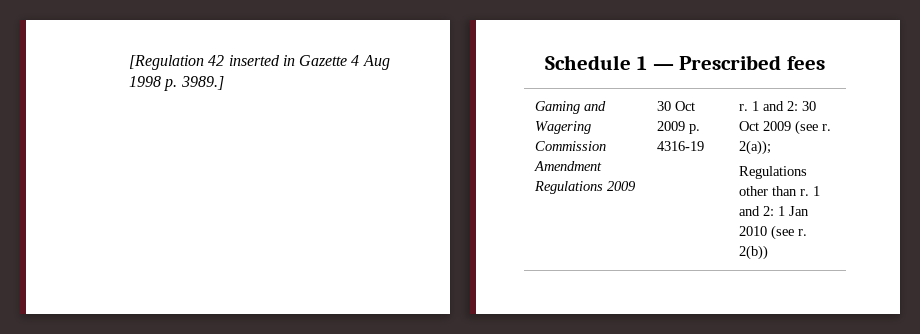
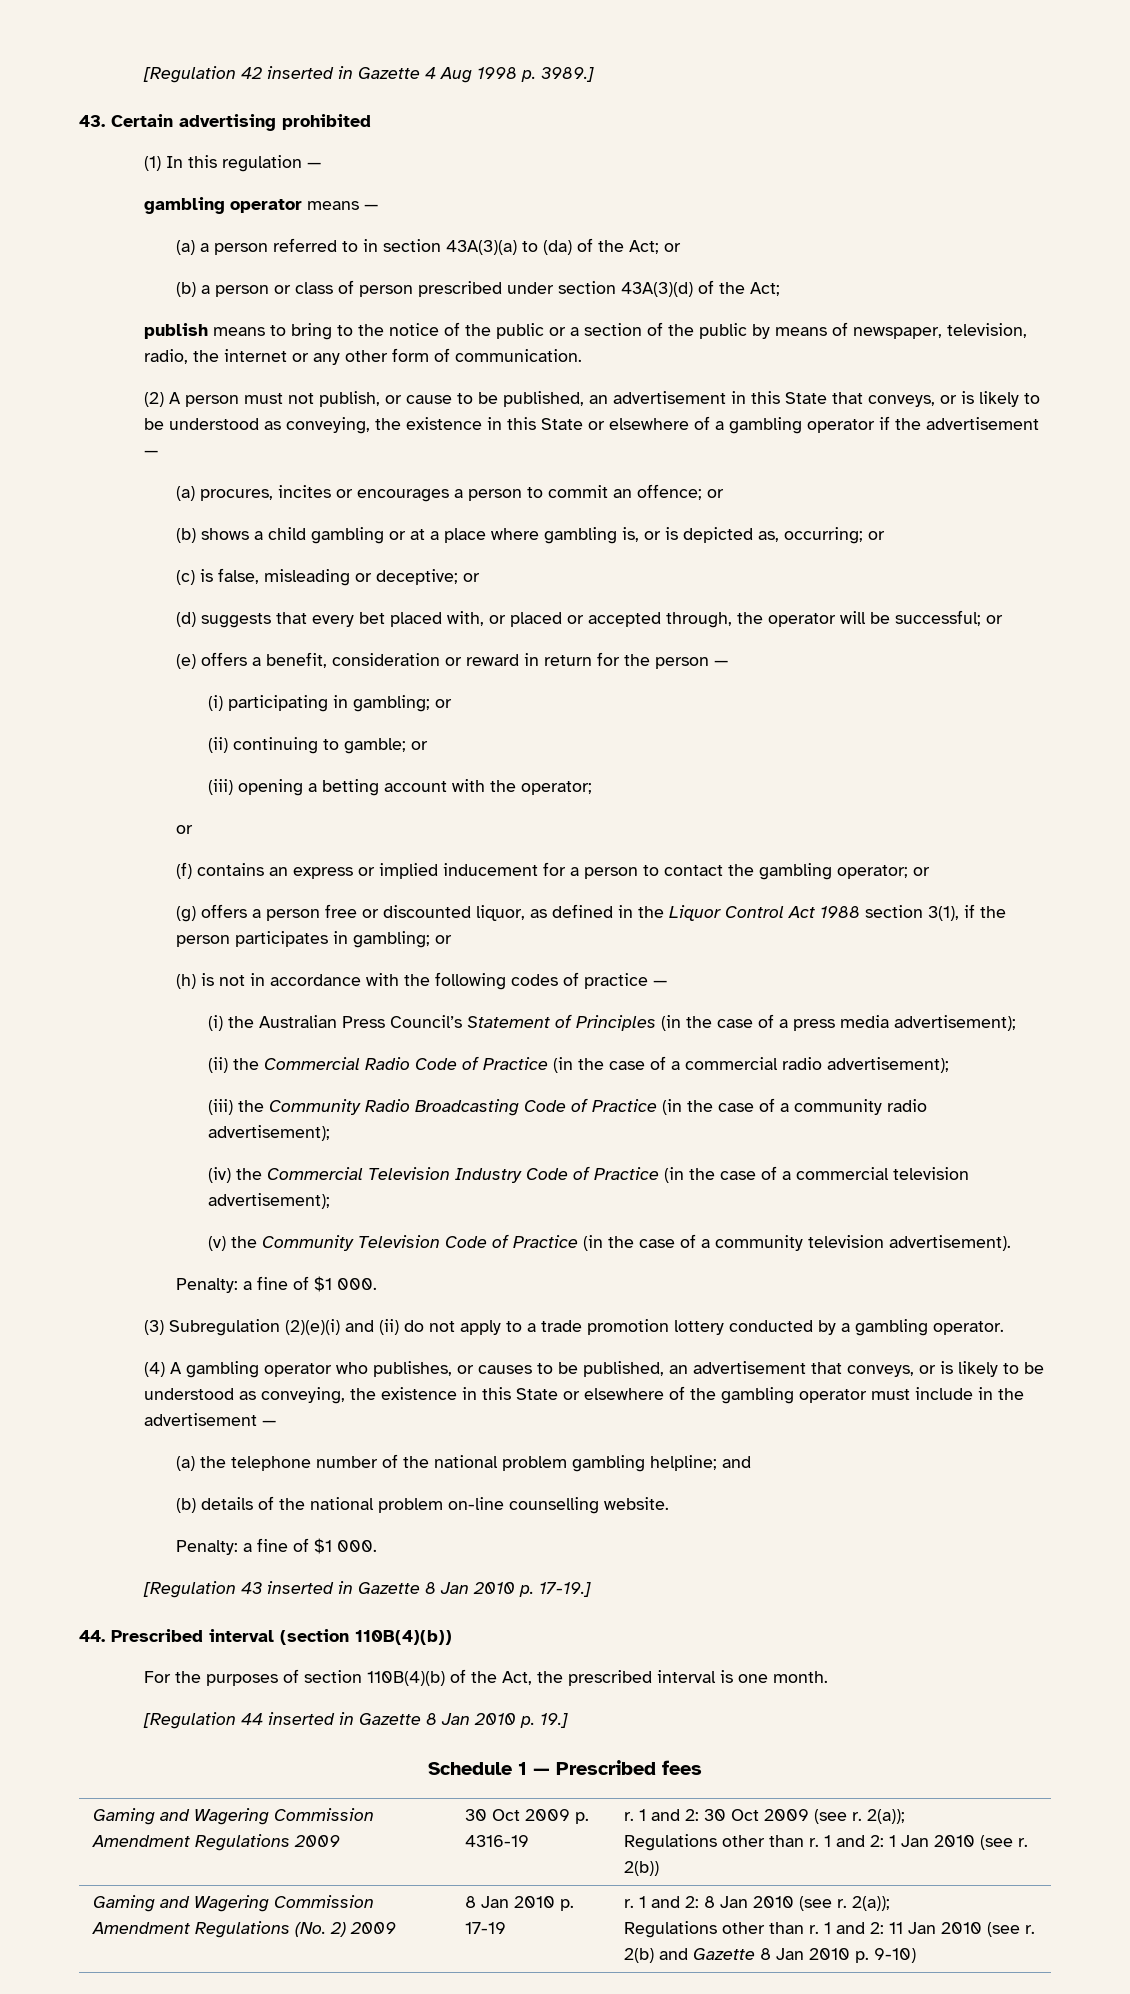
+ 43. Certain advertising prohibited
+ (1) In this regulation —
+ gambling operator means —
+ (a) a person referred to in section 43A(3)(a) to (da) of the Act; or
+ (b) a person or class of person prescribed under section 43A(3)(d) of the Act;
+ publish means to bring to the notice of the public or a section of the public by means of newspaper, television, radio, the internet or any other form of communication.
+ (2) A person must not publish, or cause to be published, an advertisement in this State that conveys, or is likely to be understood as conveying, the existence in this State or elsewhere of a gambling operator if the advertisement —
+ (a) procures, incites or encourages a person to commit an offence; or
+ (b) shows a child gambling or at a place where gambling is, or is depicted as, occurring; or
+ (c) is false, misleading or deceptive; or
+ (d) suggests that every bet placed with, or placed or accepted through, the operator will be successful; or
+ (e) offers a benefit, consideration or reward in return for the person —
+ (i) participating in gambling; or
+ (ii) continuing to gamble; or
+ (iii) opening a betting account with the operator;
+ or
+ (f) contains an express or implied inducement for a person to contact the gambling operator; or
+ (g) offers a person free or discounted liquor, as defined in the Liquor Control Act 1988 section 3(1), if the person participates in gambling; or
+ (h) is not in accordance with the following codes of practice —
+ (i) the Australian Press Council’s Statement of Principles (in the case of a press media advertisement);
+ (ii) the Commercial Radio Code of Practice (in the case of a commercial radio advertisement);
+ (iii) the Community Radio Broadcasting Code of Practice (in the case of a community radio advertisement);
+ (iv) the Commercial Television Industry Code of Practice (in the case of a commercial television advertisement);
+ (v) the Community Television Code of Practice (in the case of a community television advertisement).
+ Penalty: a fine of $1 000.
+ (3) Subregulation (2)(e)(i) and (ii) do not apply to a trade promotion lottery conducted by a gambling operator.
+ (4) A gambling operator who publishes, or causes to be published, an advertisement that conveys, or is likely to be understood as conveying, the existence in this State or elsewhere of the gambling operator must include in the advertisement —
+ (a) the telephone number of the national problem gambling helpline; and
+ (b) details of the national problem on-line counselling website.
+ Penalty: a fine of $1 000.
+ [Regulation 43 inserted in Gazette 8 Jan 2010 p. 17-19.]
+ 44. Prescribed interval (section 110B(4)(b))
+ For the purposes of section 110B(4)(b) of the Act, the prescribed interval is one month.
+ [Regulation 44 inserted in Gazette 8 Jan 2010 p. 19.]
+ Gaming and Wagering Commission Amendment Regulations (No. 2) 2009 | 8 Jan 2010 p. 17-19 | r. 1 and 2: 8 Jan 2010 (see r. 2(a));
+ Regulations other than r. 1 and 2: 11 Jan 2010 (see r. 2(b) and Gazette 8 Jan 2010 p. 9-10)

